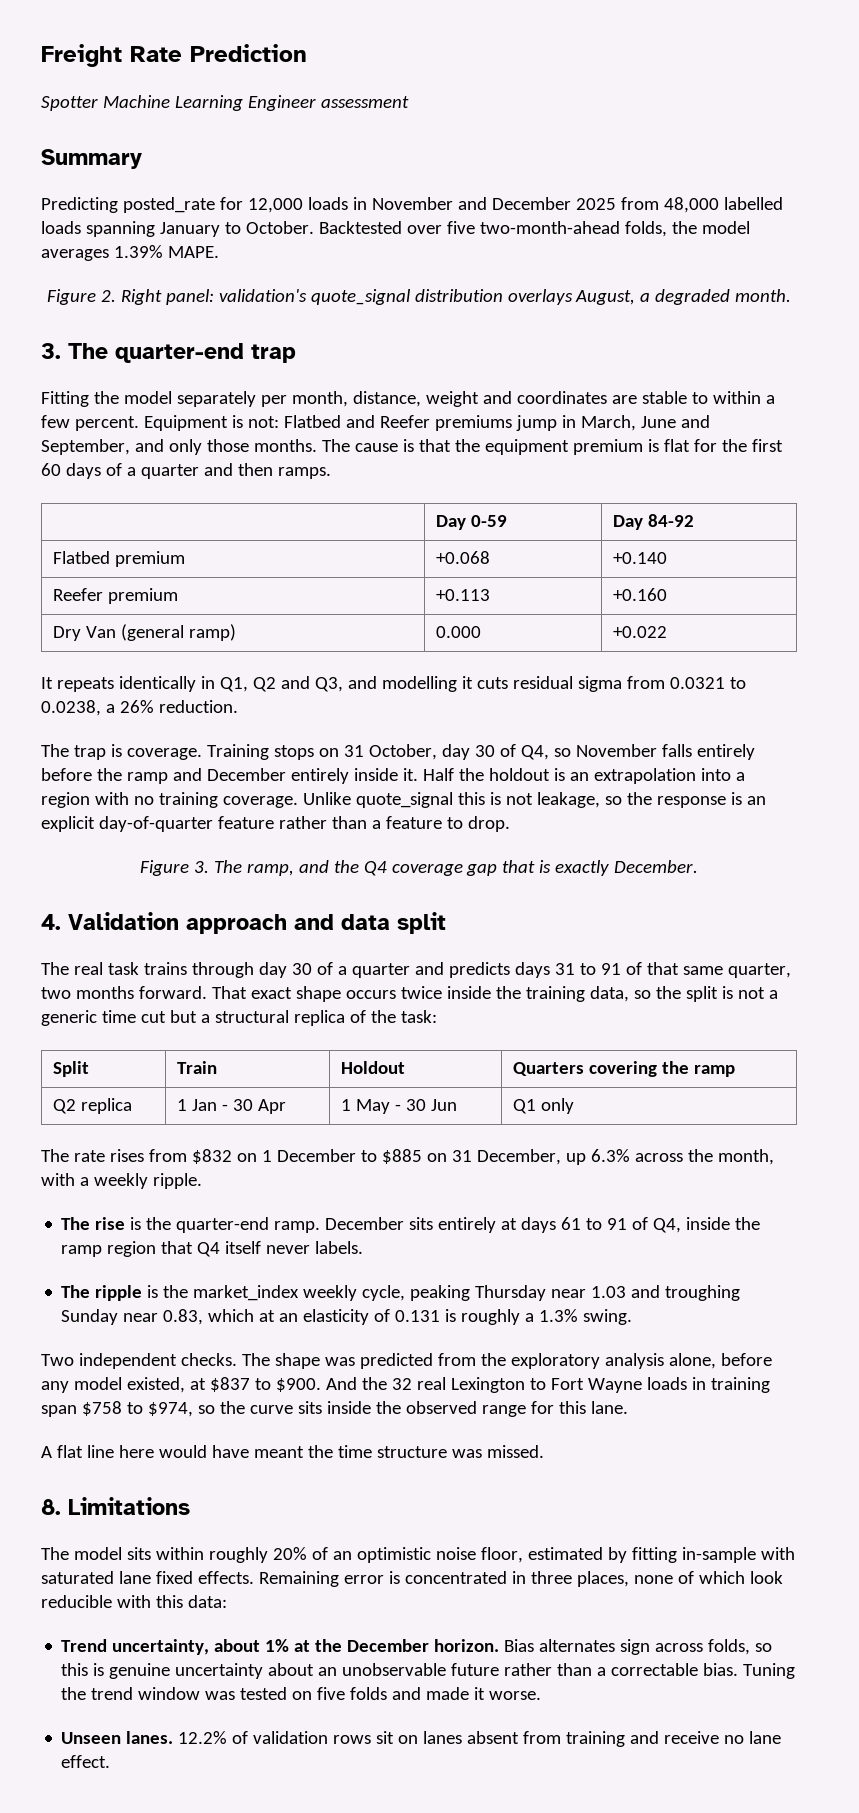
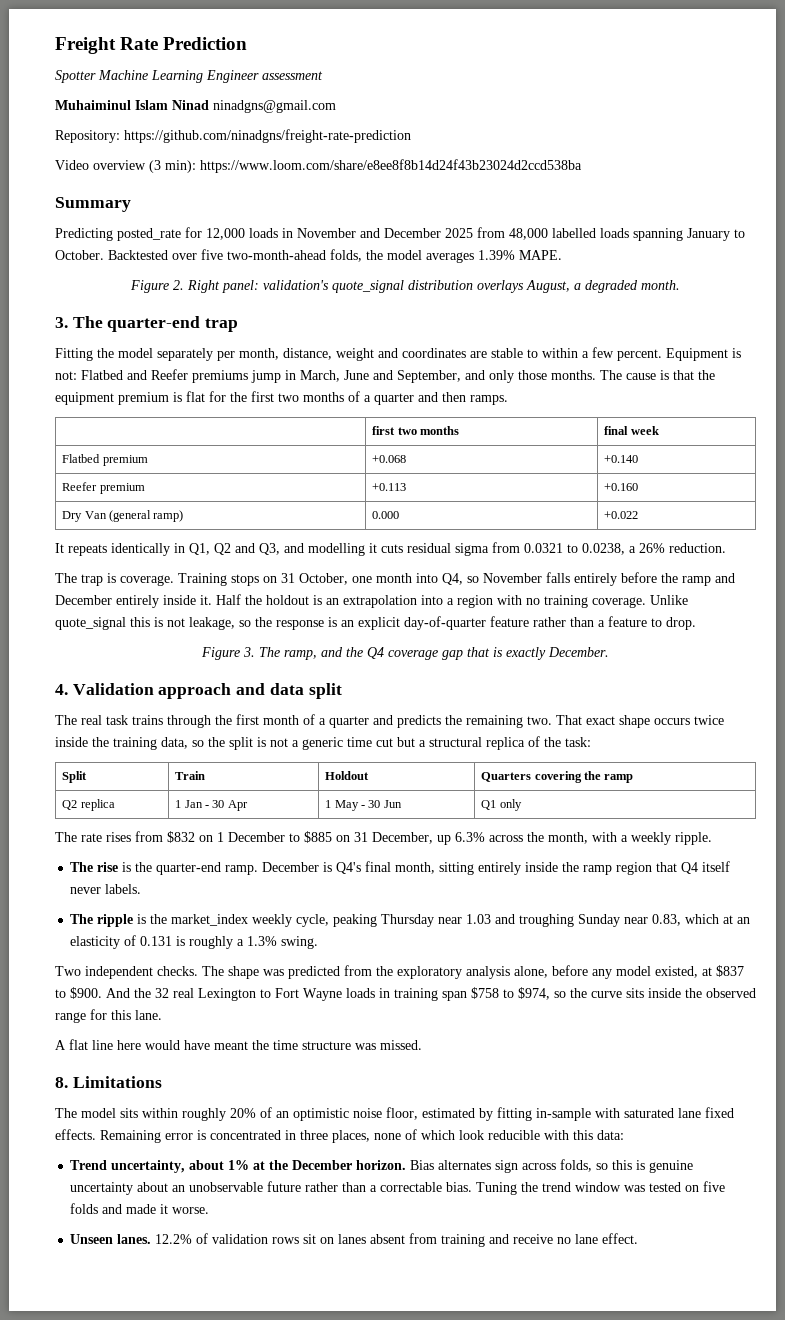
+ Muhaiminul Islam Ninad ninadgns@gmail.com
+ Repository: https://github.com/ninadgns/freight-rate-prediction
+ Video overview (3 min): https://www.loom.com/share/e8ee8f8b14d24f43b23024d2ccd538ba
- The cause is that the equipment premium is flat for the first 60 days of a quarter and then ramps.
+ The cause is that the equipment premium is flat for the first two months of a quarter and then ramps.
- | Day 0-59 | Day 84-92
+ | first two months | final week
- Training stops on 31 October, day 30 of Q4, so November falls entirely before the ramp and December entirely inside it.
+ Training stops on 31 October, one month into Q4, so November falls entirely before the ramp and December entirely inside it.
- The real task trains through day 30 of a quarter and predicts days 31 to 91 of that same quarter, two months forward.
+ The real task trains through the first month of a quarter and predicts the remaining two.
- December sits entirely at days 61 to 91 of Q4, inside the ramp region that Q4 itself never labels.
+ December is Q4's final month, sitting entirely inside the ramp region that Q4 itself never labels.

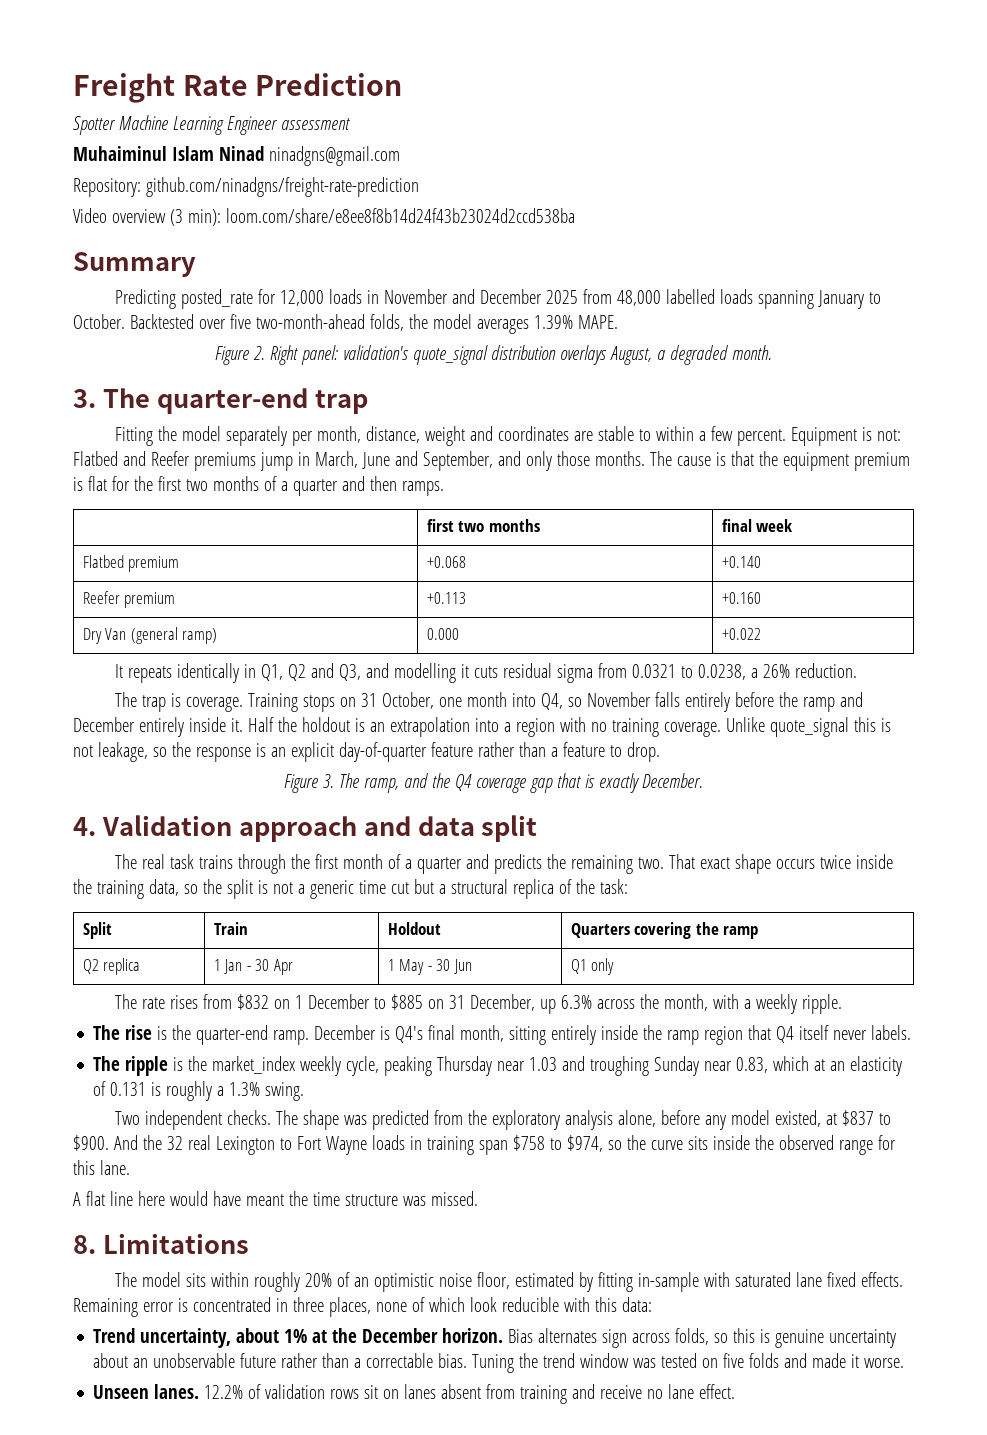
- Repository: https://github.com/ninadgns/freight-rate-prediction
+ Repository: github.com/ninadgns/freight-rate-prediction
- Video overview (3 min): https://www.loom.com/share/e8ee8f8b14d24f43b23024d2ccd538ba
+ Video overview (3 min): loom.com/share/e8ee8f8b14d24f43b23024d2ccd538ba

